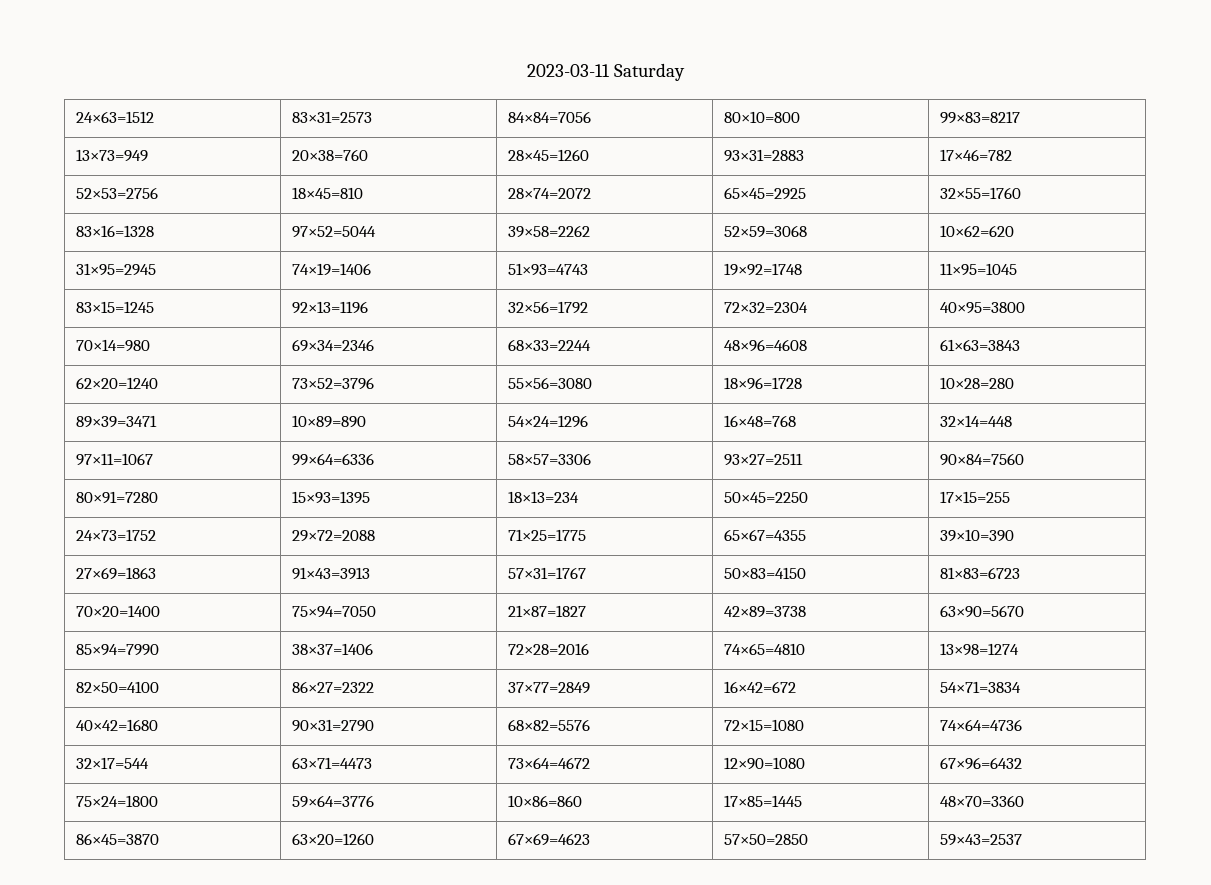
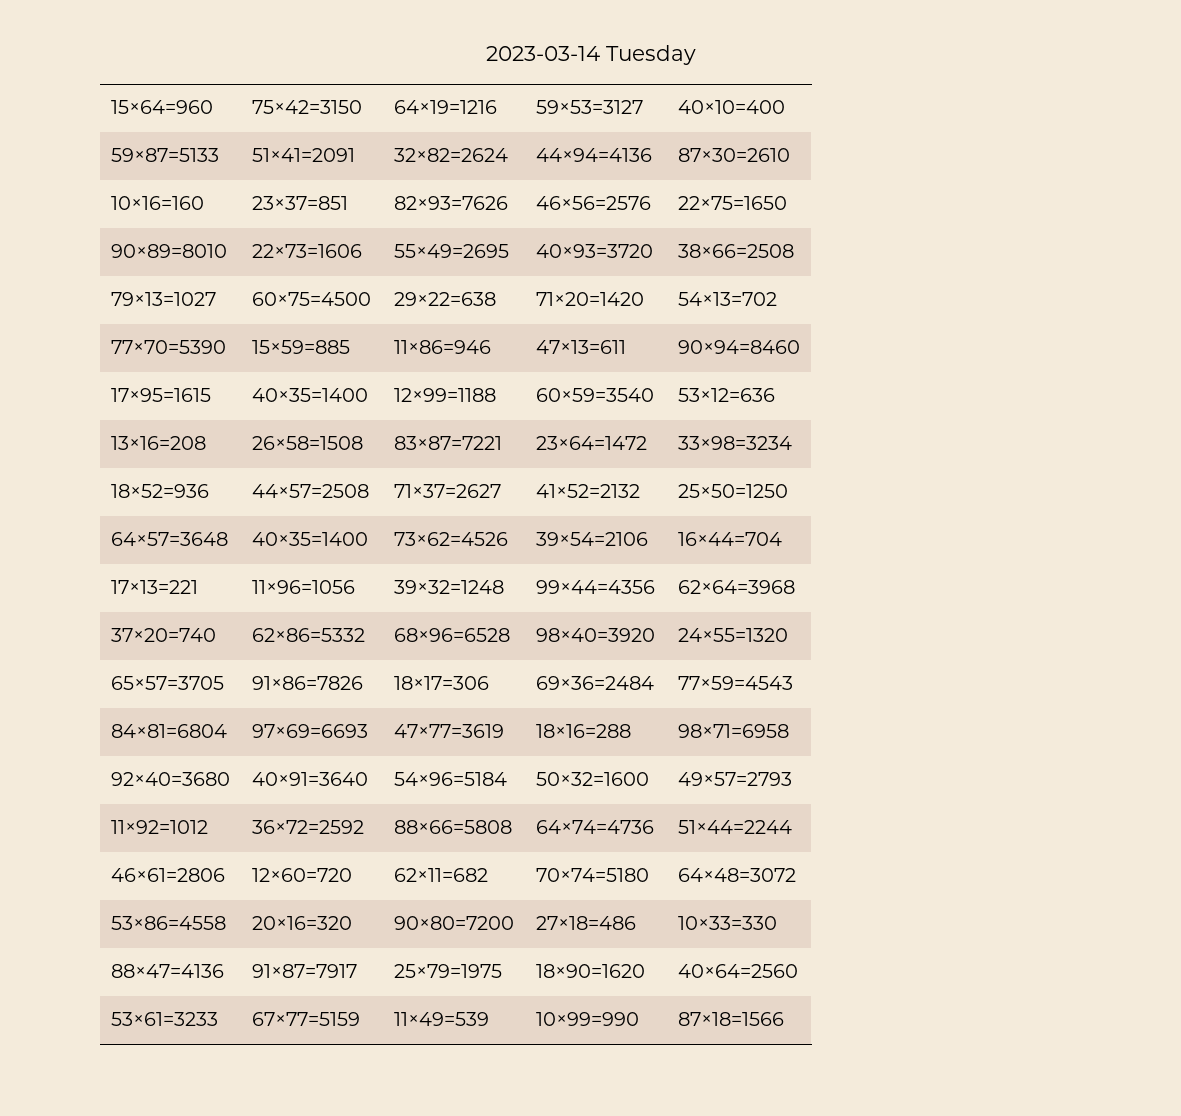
- 2023-03-11 Saturday
- 24×63=1512 | 83×31=2573 | 84×84=7056 | 80×10=800 | 99×83=8217
- 13×73=949 | 20×38=760 | 28×45=1260 | 93×31=2883 | 17×46=782
- 52×53=2756 | 18×45=810 | 28×74=2072 | 65×45=2925 | 32×55=1760
- 83×16=1328 | 97×52=5044 | 39×58=2262 | 52×59=3068 | 10×62=620
- 31×95=2945 | 74×19=1406 | 51×93=4743 | 19×92=1748 | 11×95=1045
- 83×15=1245 | 92×13=1196 | 32×56=1792 | 72×32=2304 | 40×95=3800
- 70×14=980 | 69×34=2346 | 68×33=2244 | 48×96=4608 | 61×63=3843
- 62×20=1240 | 73×52=3796 | 55×56=3080 | 18×96=1728 | 10×28=280
- 89×39=3471 | 10×89=890 | 54×24=1296 | 16×48=768 | 32×14=448
- 97×11=1067 | 99×64=6336 | 58×57=3306 | 93×27=2511 | 90×84=7560
- 80×91=7280 | 15×93=1395 | 18×13=234 | 50×45=2250 | 17×15=255
- 24×73=1752 | 29×72=2088 | 71×25=1775 | 65×67=4355 | 39×10=390
- 27×69=1863 | 91×43=3913 | 57×31=1767 | 50×83=4150 | 81×83=6723
- 70×20=1400 | 75×94=7050 | 21×87=1827 | 42×89=3738 | 63×90=5670
- 85×94=7990 | 38×37=1406 | 72×28=2016 | 74×65=4810 | 13×98=1274
- 82×50=4100 | 86×27=2322 | 37×77=2849 | 16×42=672 | 54×71=3834
- 40×42=1680 | 90×31=2790 | 68×82=5576 | 72×15=1080 | 74×64=4736
- 32×17=544 | 63×71=4473 | 73×64=4672 | 12×90=1080 | 67×96=6432
- 75×24=1800 | 59×64=3776 | 10×86=860 | 17×85=1445 | 48×70=3360
- 86×45=3870 | 63×20=1260 | 67×69=4623 | 57×50=2850 | 59×43=2537
+ 2023-03-14 Tuesday
+ 15×64=960 | 75×42=3150 | 64×19=1216 | 59×53=3127 | 40×10=400
+ 59×87=5133 | 51×41=2091 | 32×82=2624 | 44×94=4136 | 87×30=2610
+ 10×16=160 | 23×37=851 | 82×93=7626 | 46×56=2576 | 22×75=1650
+ 90×89=8010 | 22×73=1606 | 55×49=2695 | 40×93=3720 | 38×66=2508
+ 79×13=1027 | 60×75=4500 | 29×22=638 | 71×20=1420 | 54×13=702
+ 77×70=5390 | 15×59=885 | 11×86=946 | 47×13=611 | 90×94=8460
+ 17×95=1615 | 40×35=1400 | 12×99=1188 | 60×59=3540 | 53×12=636
+ 13×16=208 | 26×58=1508 | 83×87=7221 | 23×64=1472 | 33×98=3234
+ 18×52=936 | 44×57=2508 | 71×37=2627 | 41×52=2132 | 25×50=1250
+ 64×57=3648 | 40×35=1400 | 73×62=4526 | 39×54=2106 | 16×44=704
+ 17×13=221 | 11×96=1056 | 39×32=1248 | 99×44=4356 | 62×64=3968
+ 37×20=740 | 62×86=5332 | 68×96=6528 | 98×40=3920 | 24×55=1320
+ 65×57=3705 | 91×86=7826 | 18×17=306 | 69×36=2484 | 77×59=4543
+ 84×81=6804 | 97×69=6693 | 47×77=3619 | 18×16=288 | 98×71=6958
+ 92×40=3680 | 40×91=3640 | 54×96=5184 | 50×32=1600 | 49×57=2793
+ 11×92=1012 | 36×72=2592 | 88×66=5808 | 64×74=4736 | 51×44=2244
+ 46×61=2806 | 12×60=720 | 62×11=682 | 70×74=5180 | 64×48=3072
+ 53×86=4558 | 20×16=320 | 90×80=7200 | 27×18=486 | 10×33=330
+ 88×47=4136 | 91×87=7917 | 25×79=1975 | 18×90=1620 | 40×64=2560
+ 53×61=3233 | 67×77=5159 | 11×49=539 | 10×99=990 | 87×18=1566

